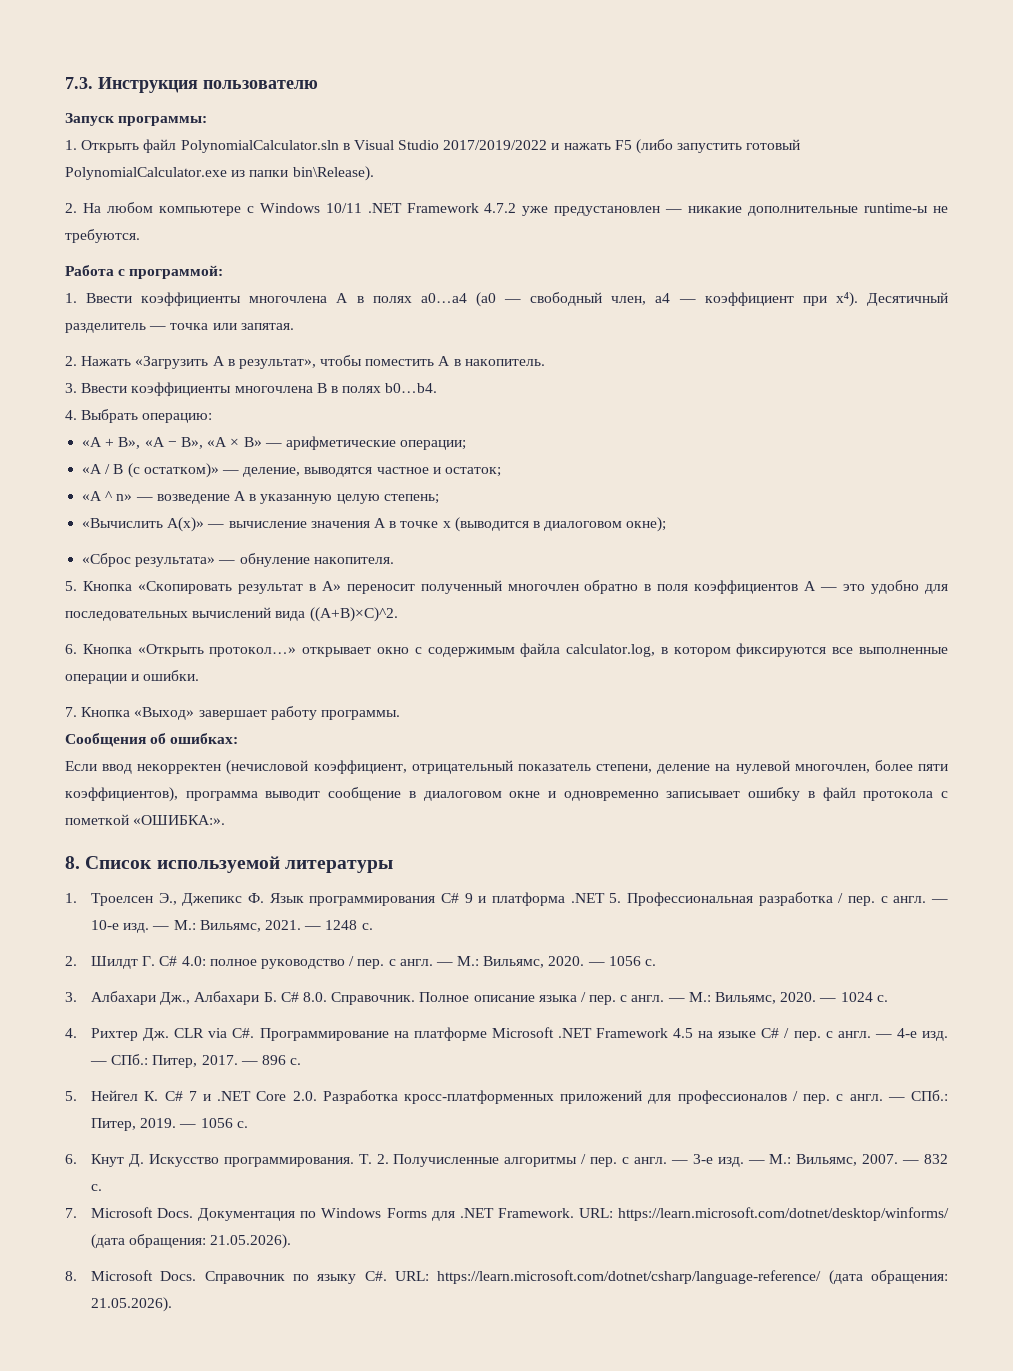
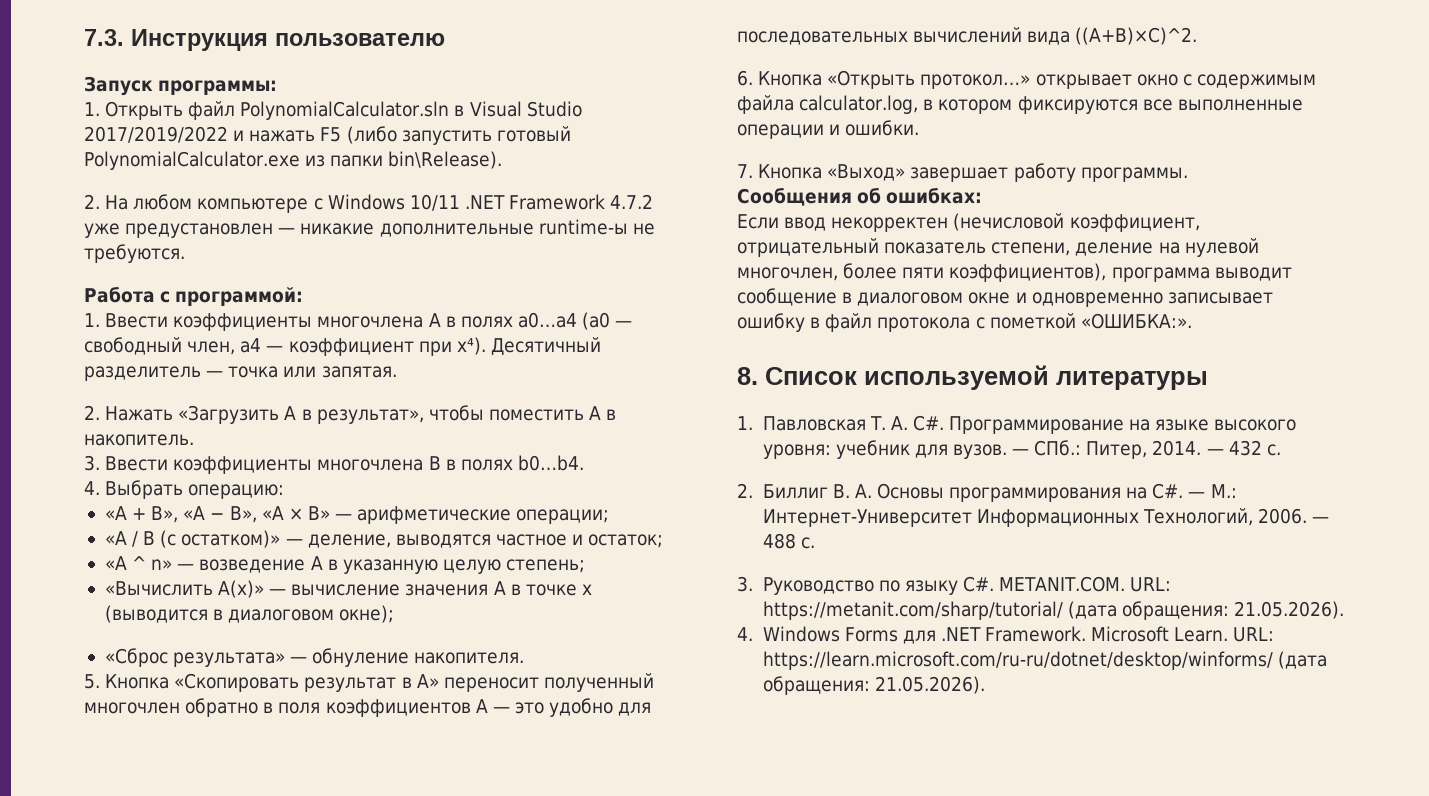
- 1. Троелсен Э., Джепикс Ф. Язык программирования C# 9 и платформа .NET 5. Профессиональная разработка / пер. с англ. — 10-е изд. — М.: Вильямс, 2021. — 1248 с.
- 2. Шилдт Г. C# 4.0: полное руководство / пер. с англ. — М.: Вильямс, 2020. — 1056 с.
- 3. Албахари Дж., Албахари Б. C# 8.0. Справочник. Полное описание языка / пер. с англ. — М.: Вильямс, 2020. — 1024 с.
- 4. Рихтер Дж. CLR via C#. Программирование на платформе Microsoft .NET Framework 4.5 на языке C# / пер. с англ. — 4-е изд. — СПб.: Питер, 2017. — 896 с.
- 5. Нейгел К. C# 7 и .NET Core 2.0. Разработка кросс-платформенных приложений для профессионалов / пер. с англ. — СПб.: Питер, 2019. — 1056 с.
- 6. Кнут Д. Искусство программирования. Т. 2. Получисленные алгоритмы / пер. с англ. — 3-е изд. — М.: Вильямс, 2007. — 832 с.
- 7. Microsoft Docs. Документация по Windows Forms для .NET Framework.
+ 1. Павловская Т. А. C#. Программирование на языке высокого уровня: учебник для вузов. — СПб.: Питер, 2014. — 432 с.
+ 2. Биллиг В. А. Основы программирования на C#. — М.: Интернет-Университет Информационных Технологий, 2006. — 488 с.
+ 3. Руководство по языку C#. METANIT.COM. URL: https://metanit.com/sharp/tutorial/ (дата обращения: 21.05.2026).
+ 4. Windows Forms для .NET Framework.
- URL: https://learn.microsoft.com/dotnet/desktop/winforms/ (дата обращения: 21.05.2026).
- 8. Microsoft Docs. Справочник по языку C#. URL: https://learn.microsoft.com/dotnet/csharp/language-reference/ (дата обращения: 21.05.2026).
+ Microsoft Learn. URL: https://learn.microsoft.com/ru-ru/dotnet/desktop/winforms/ (дата обращения: 21.05.2026).

